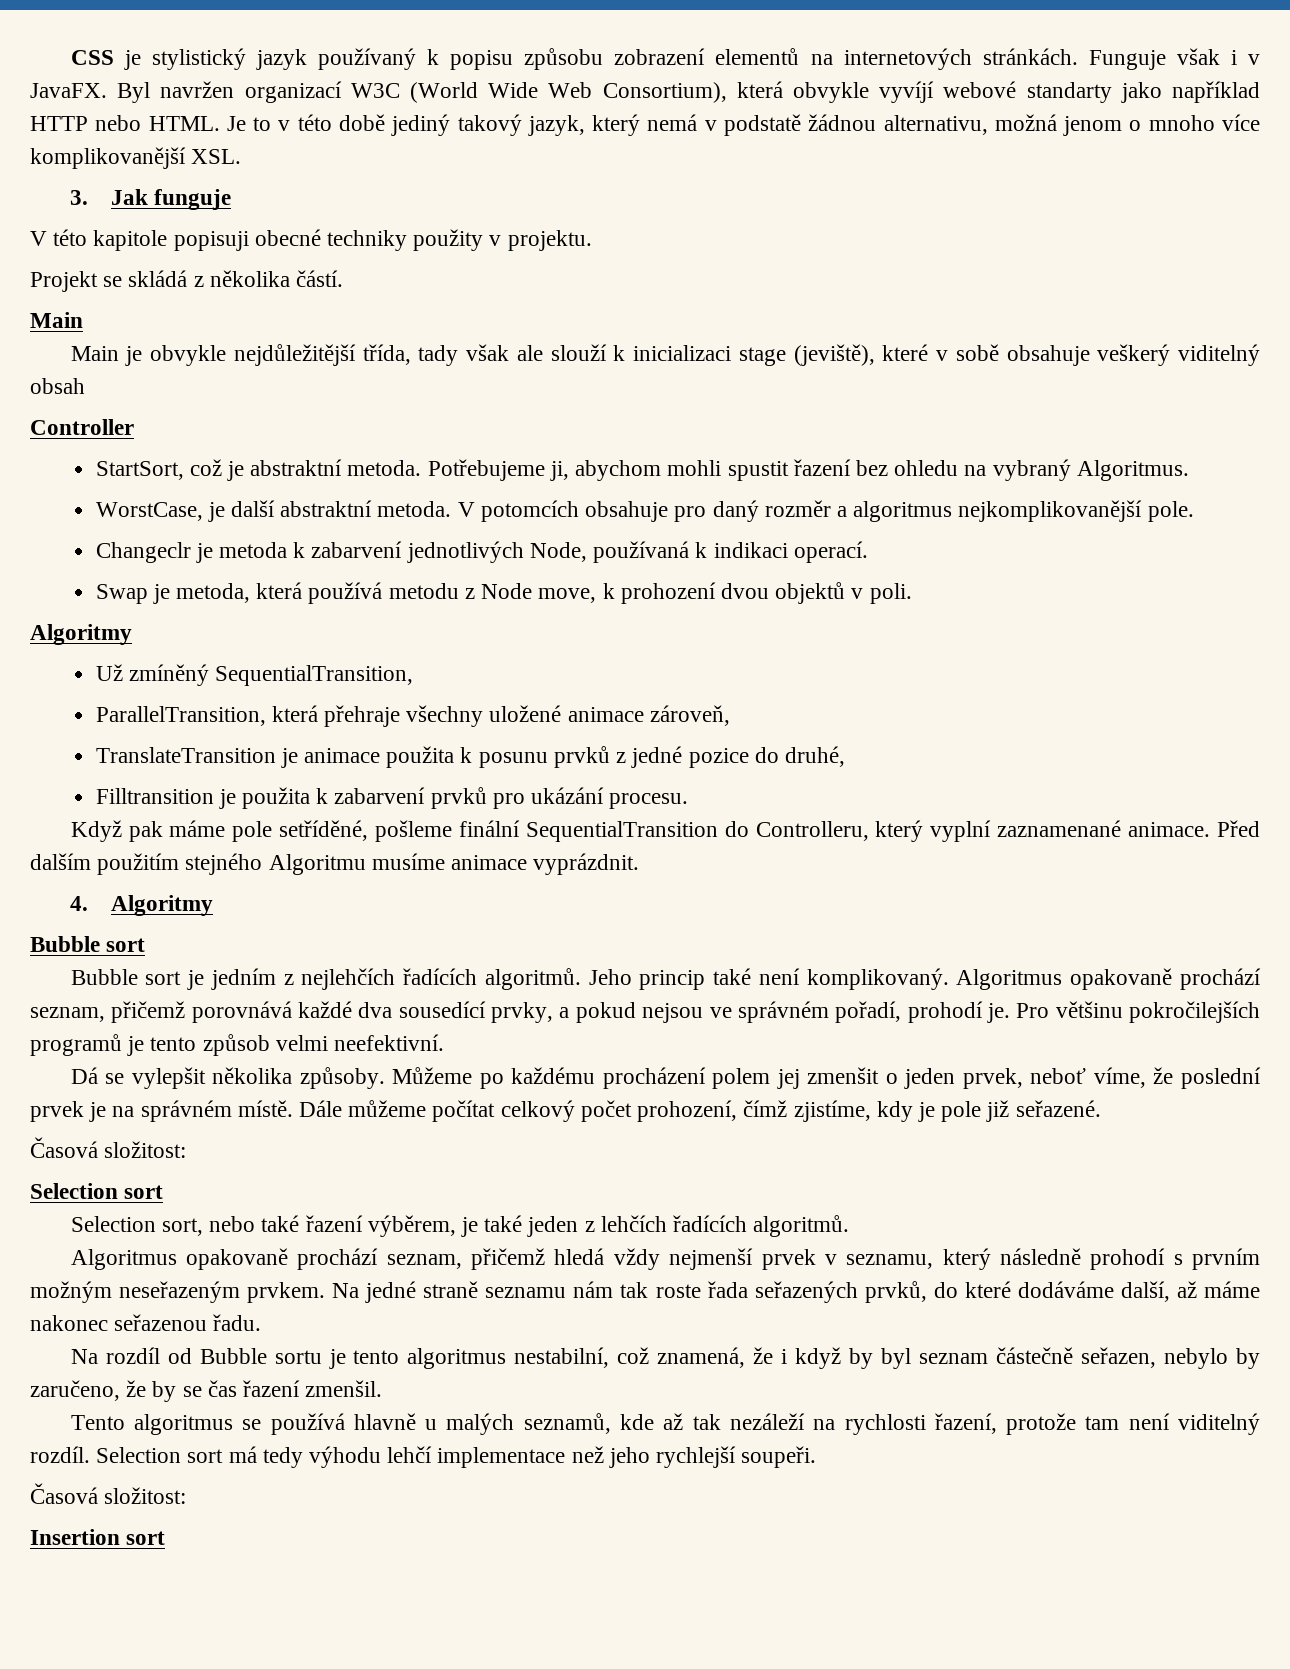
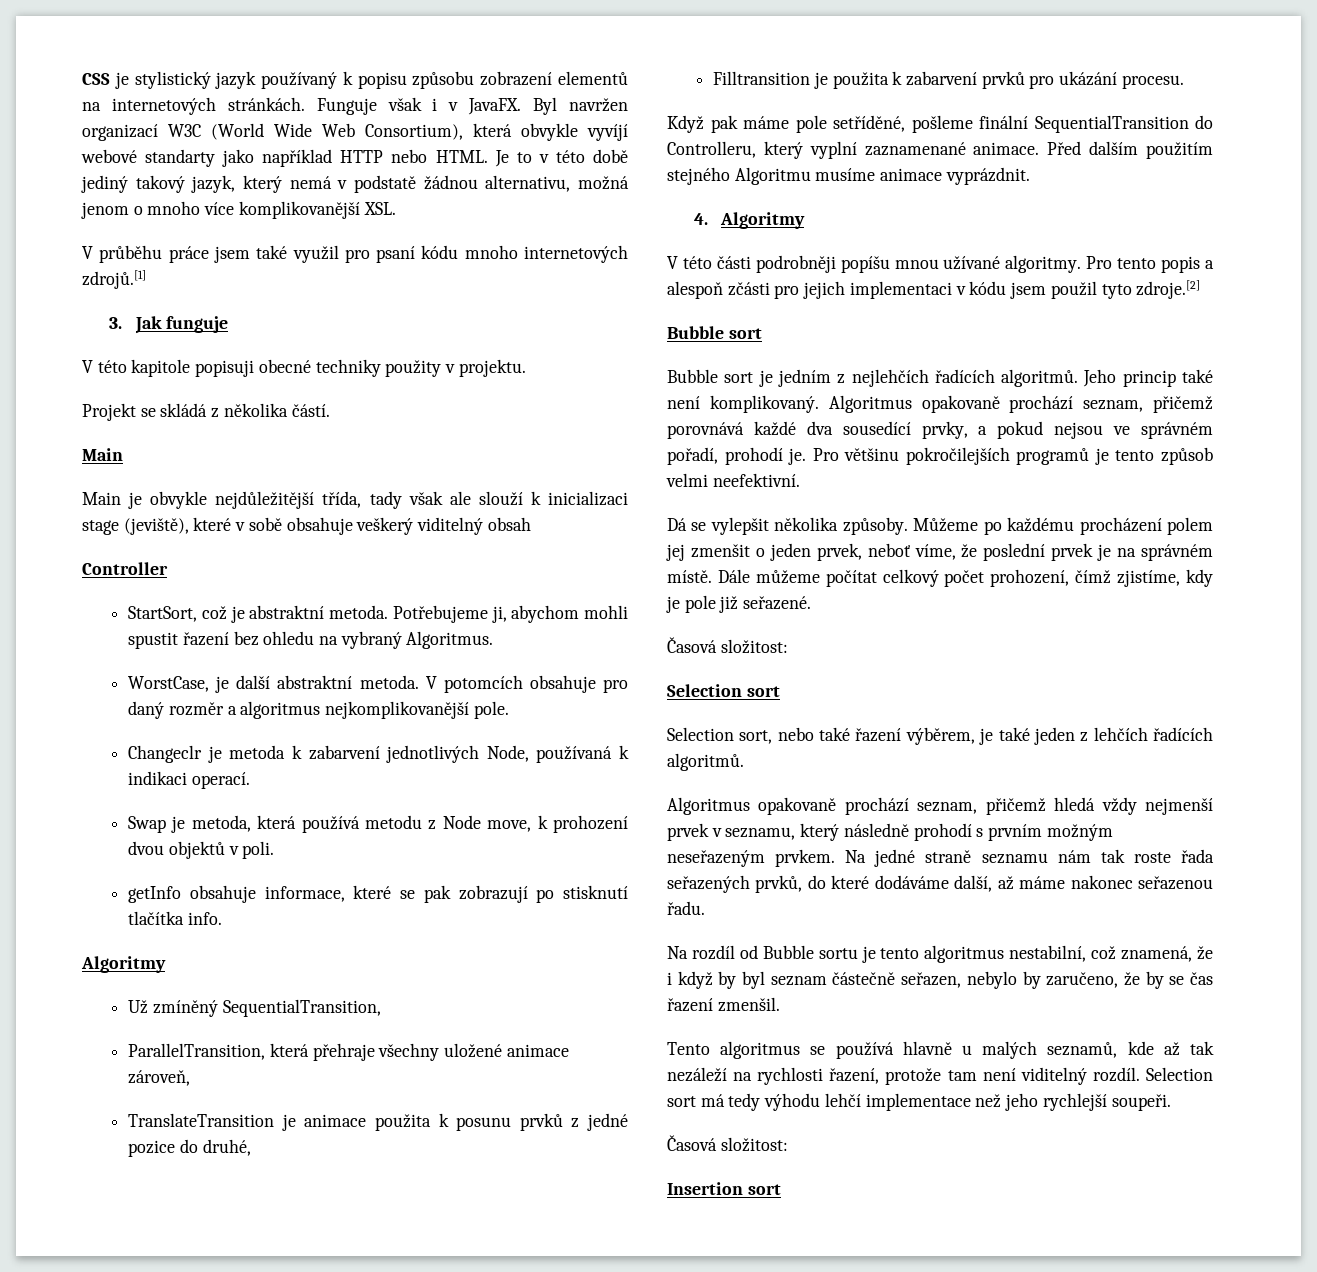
+ V průběhu práce jsem také využil pro psaní kódu mnoho internetových zdrojů.[1]
+ getInfo obsahuje informace, které se pak zobrazují po stisknutí tlačítka info.
+ V této části podrobněji popíšu mnou užívané algoritmy. Pro tento popis a alespoň zčásti pro jejich implementaci v kódu jsem použil tyto zdroje.[2]

